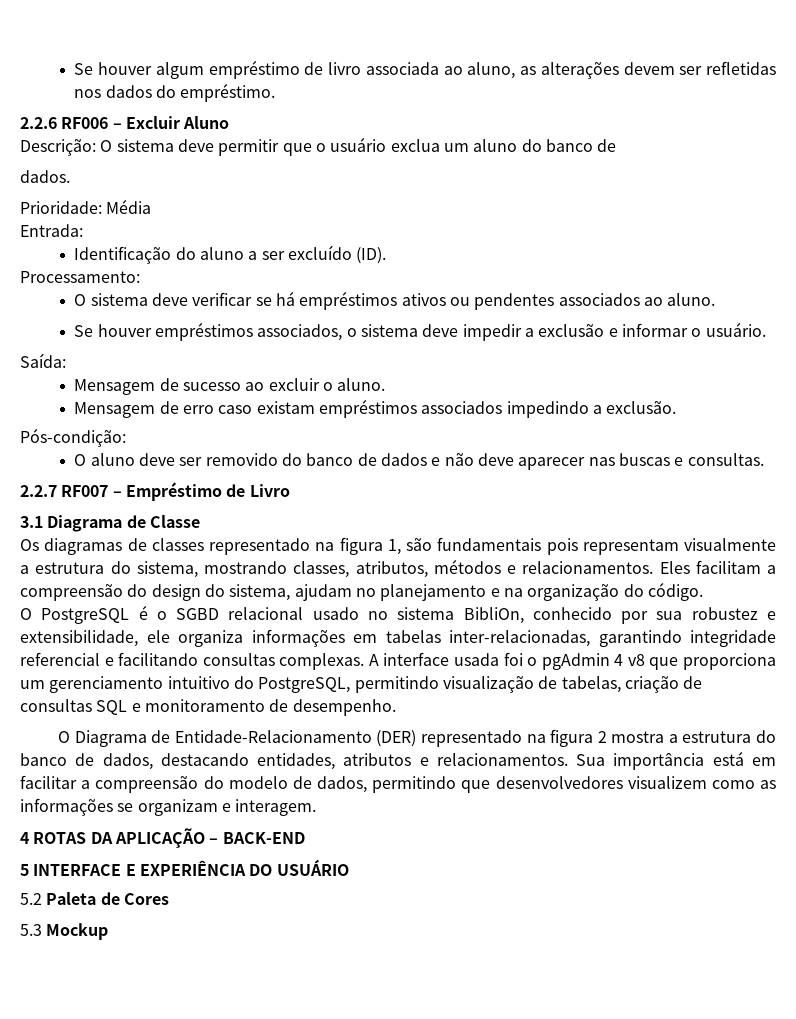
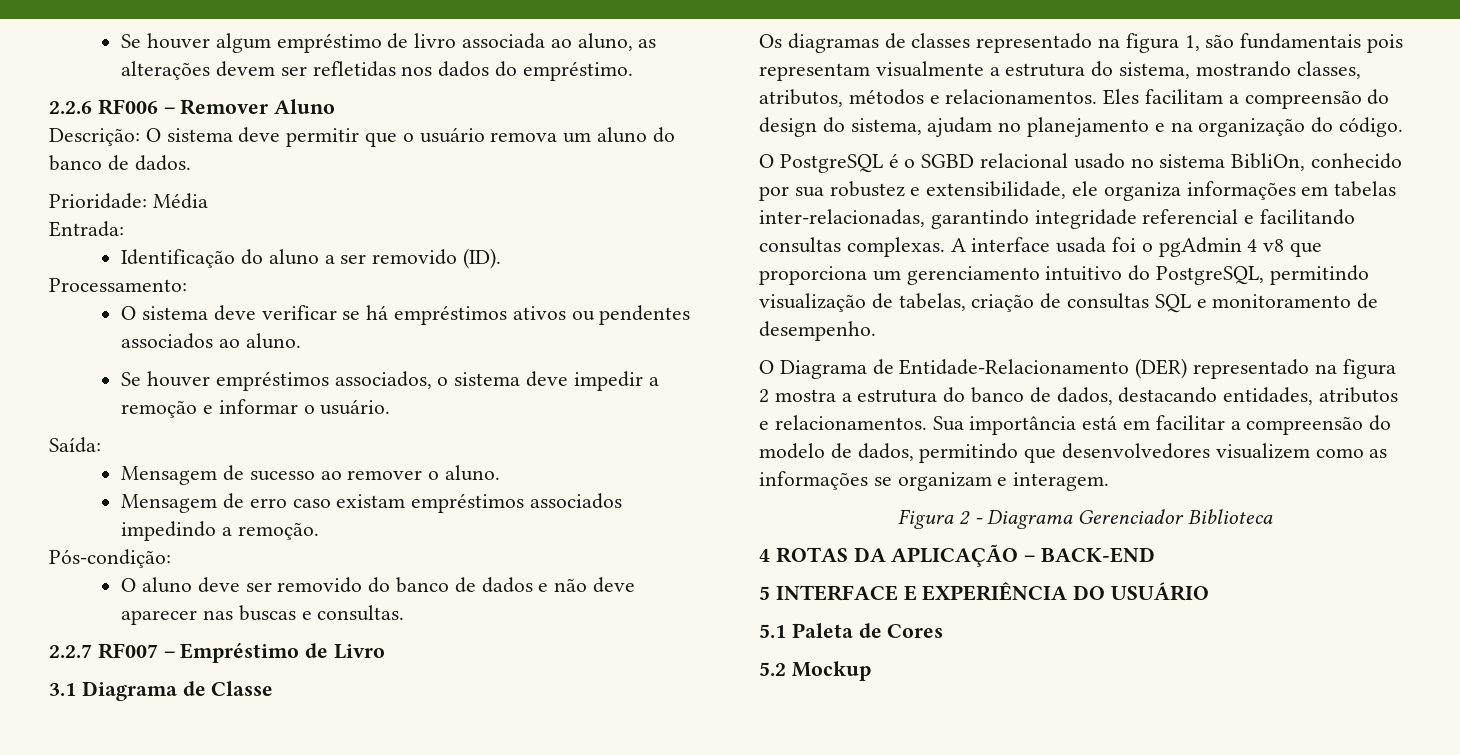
- 2.2.6 RF006 – Excluir Aluno
+ 2.2.6 RF006 – Remover Aluno
- Descrição: O sistema deve permitir que o usuário exclua um aluno do banco de
- dados.
+ Descrição: O sistema deve permitir que o usuário remova um aluno do banco de dados.
- Identificação do aluno a ser excluído (ID).
+ Identificação do aluno a ser removido (ID).
- Se houver empréstimos associados, o sistema deve impedir a exclusão e informar o usuário.
+ Se houver empréstimos associados, o sistema deve impedir a remoção e informar o usuário.
- Mensagem de sucesso ao excluir o aluno.
+ Mensagem de sucesso ao remover o aluno.
- Mensagem de erro caso existam empréstimos associados impedindo a exclusão.
+ Mensagem de erro caso existam empréstimos associados impedindo a remoção.
+ Figura 2 - Diagrama Gerenciador Biblioteca
- 5.2 Paleta de Cores
+ 5.1 Paleta de Cores
- 5.3 Mockup
+ 5.2 Mockup

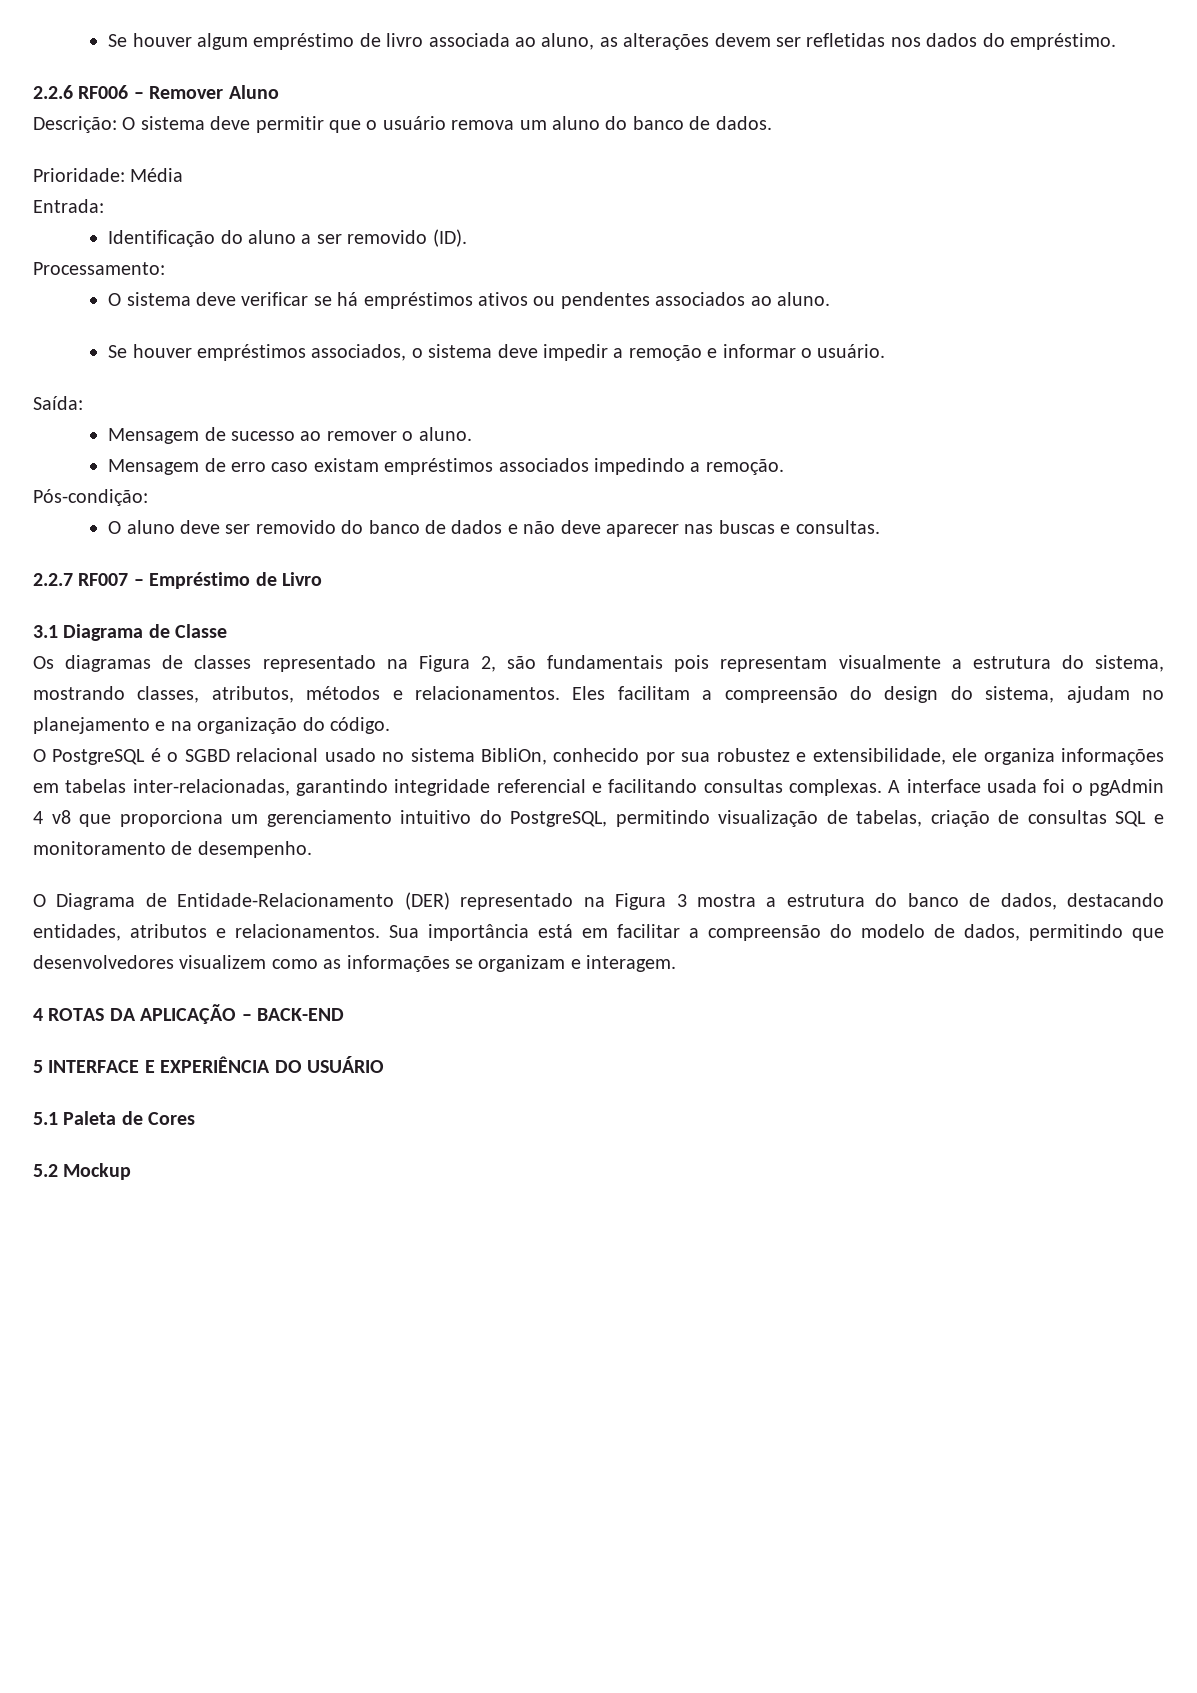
- Os diagramas de classes representado na figura 1, são fundamentais pois representam visualmente a estrutura do sistema, mostrando classes, atributos, métodos e relacionamentos.
+ Os diagramas de classes representado na Figura 2, são fundamentais pois representam visualmente a estrutura do sistema, mostrando classes, atributos, métodos e relacionamentos.
- O Diagrama de Entidade-Relacionamento (DER) representado na figura 2 mostra a estrutura do banco de dados, destacando entidades, atributos e relacionamentos.
+ O Diagrama de Entidade-Relacionamento (DER) representado na Figura 3 mostra a estrutura do banco de dados, destacando entidades, atributos e relacionamentos.
- Figura 2 - Diagrama Gerenciador Biblioteca

